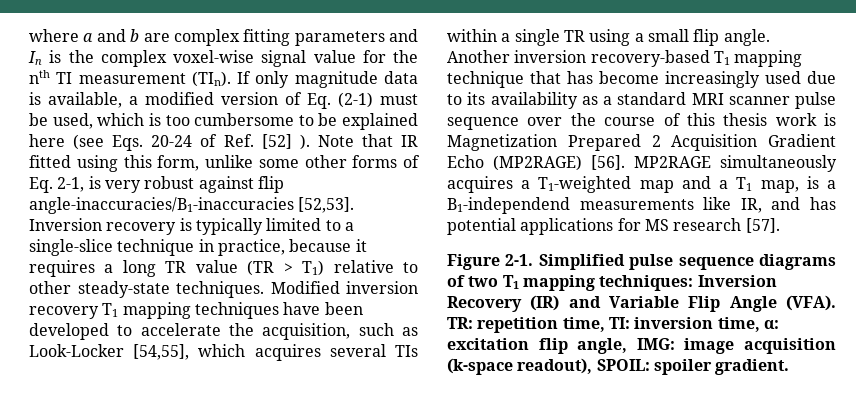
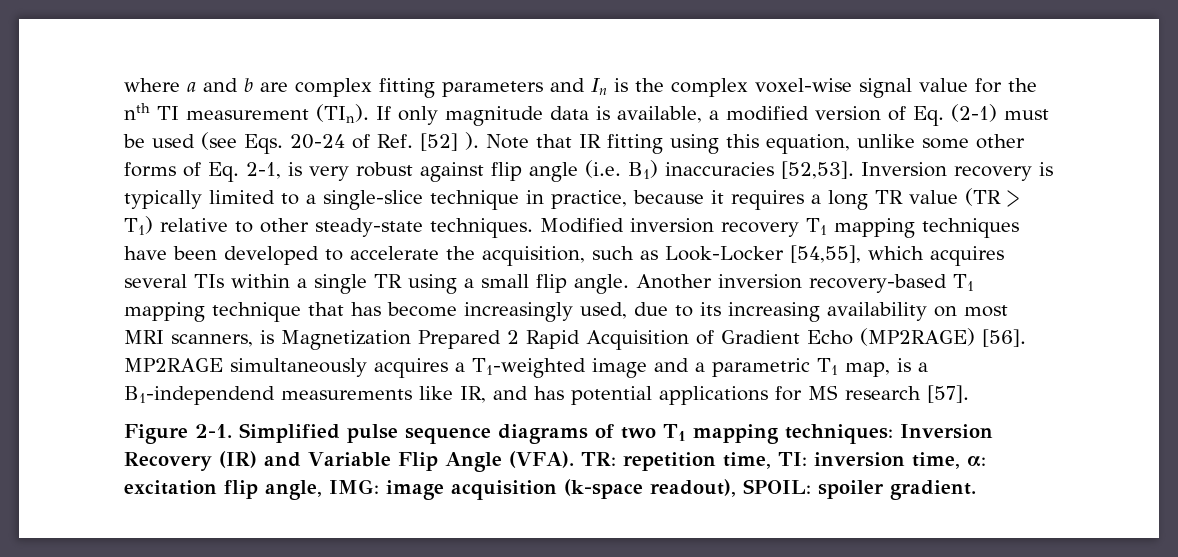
- If only magnitude data is available, a modified version of Eq. (2-1) must be used, which is too cumbersome to be explained here (see Eqs. 20-24 of Ref. [52] ).
+ If only magnitude data is available, a modified version of Eq. (2-1) must be used (see Eqs. 20-24 of Ref. [52] ).
- Note that IR fitted using this form, unlike some other forms of Eq. 2-1, is very robust against flip angle-inaccuracies/B1-inaccuracies [52,53].
+ Note that IR fitting using this equation, unlike some other forms of Eq. 2-1, is very robust against flip angle (i.e. B1) inaccuracies [52,53].
- Another inversion recovery-based T1 mapping technique that has become increasingly used due to its availability as a standard MRI scanner pulse sequence over the course of this thesis work is Magnetization Prepared 2 Acquisition Gradient Echo (MP2RAGE) [56].
+ Another inversion recovery-based T1 mapping technique that has become increasingly used, due to its increasing availability on most MRI scanners, is Magnetization Prepared 2 Rapid Acquisition of Gradient Echo (MP2RAGE) [56].
- MP2RAGE simultaneously acquires a T1-weighted map and a T1 map, is a B1-independend measurements like IR, and has potential applications for MS research [57].
+ MP2RAGE simultaneously acquires a T1-weighted image and a parametric T1 map, is a B1-independend measurements like IR, and has potential applications for MS research [57].

